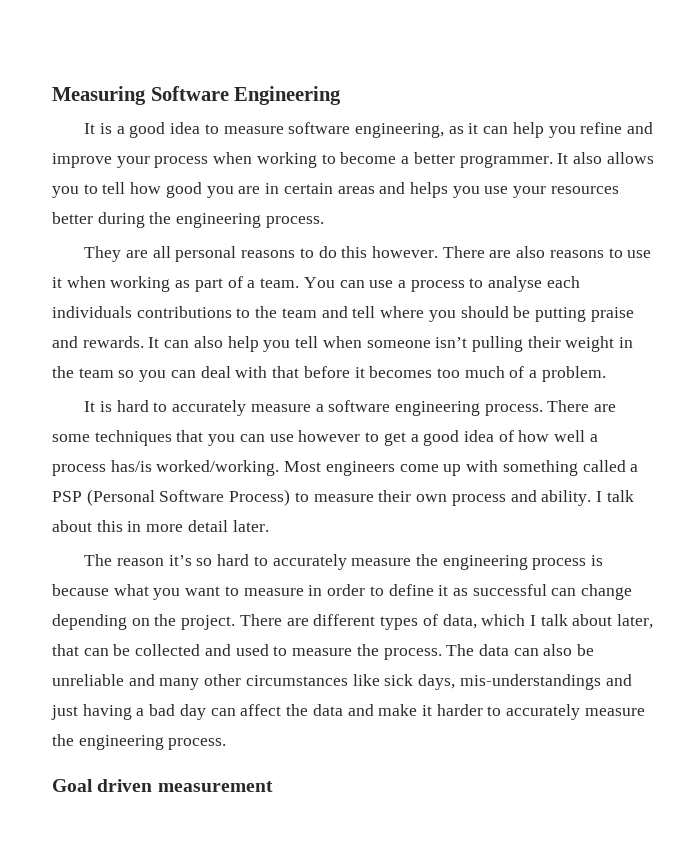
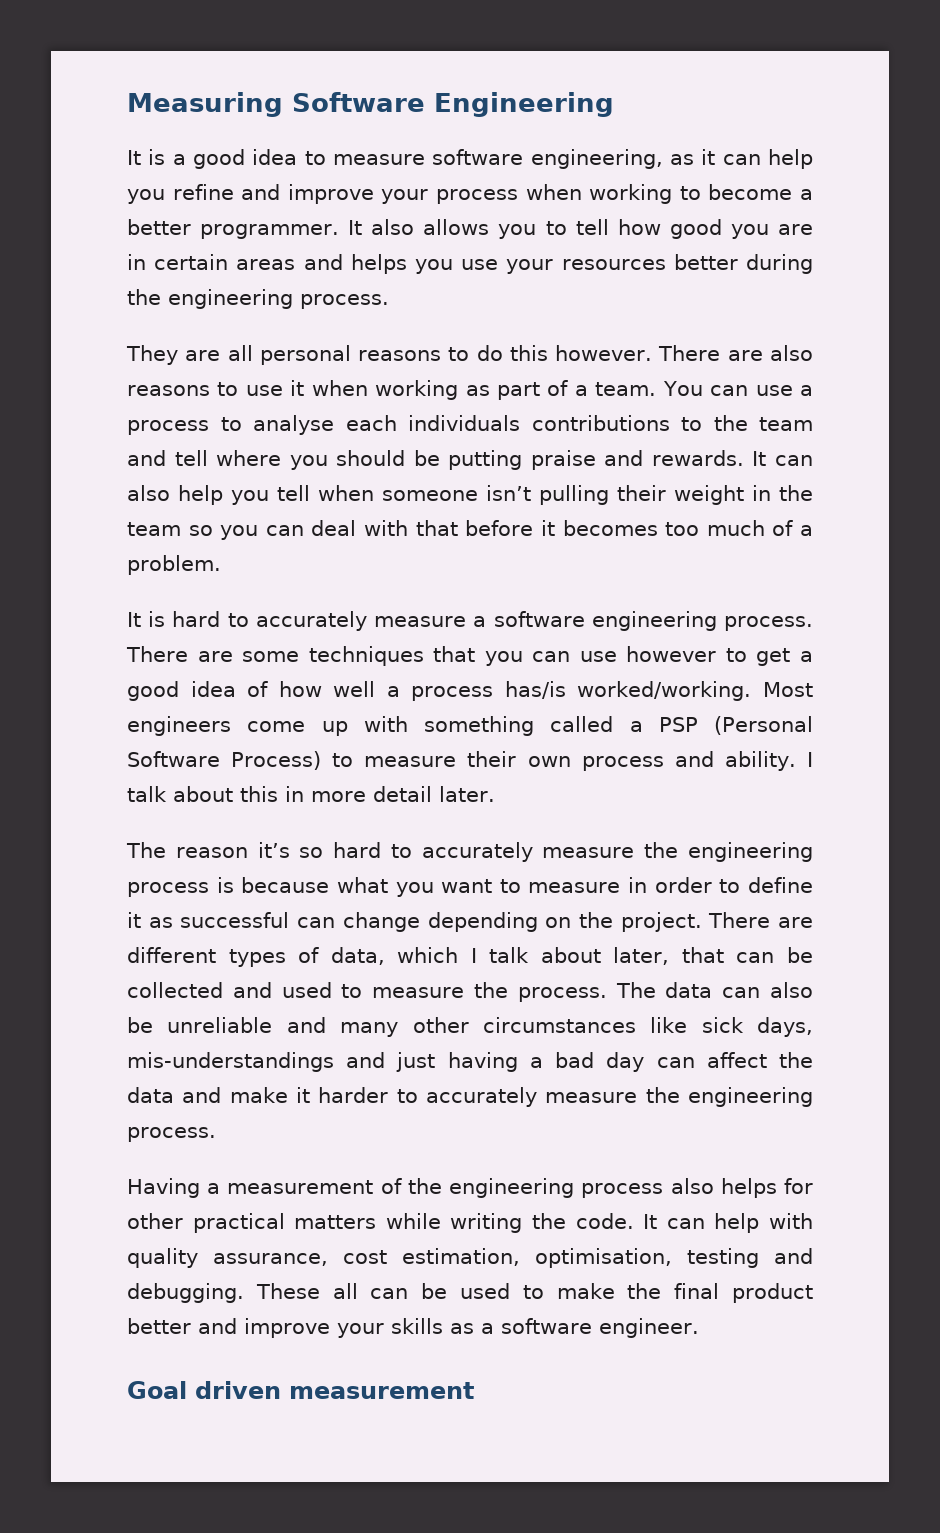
+ Having a measurement of the engineering process also helps for other practical matters while writing the code. It can help with quality assurance, cost estimation, optimisation, testing and debugging. These all can be used to make the final product better and improve your skills as a software engineer.

